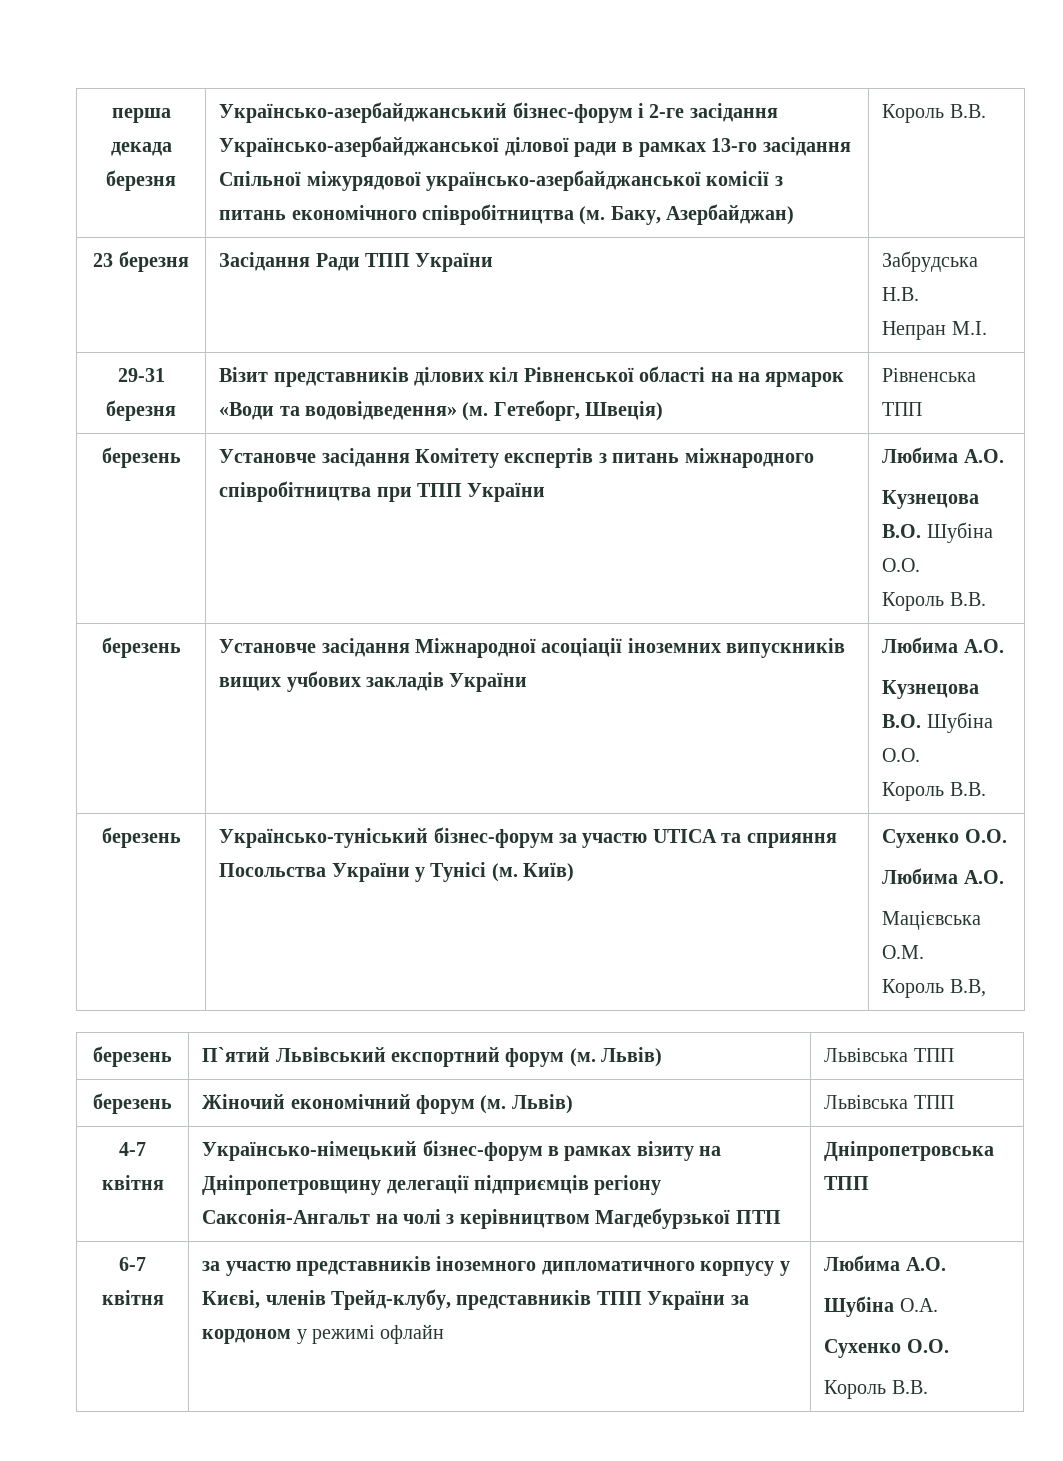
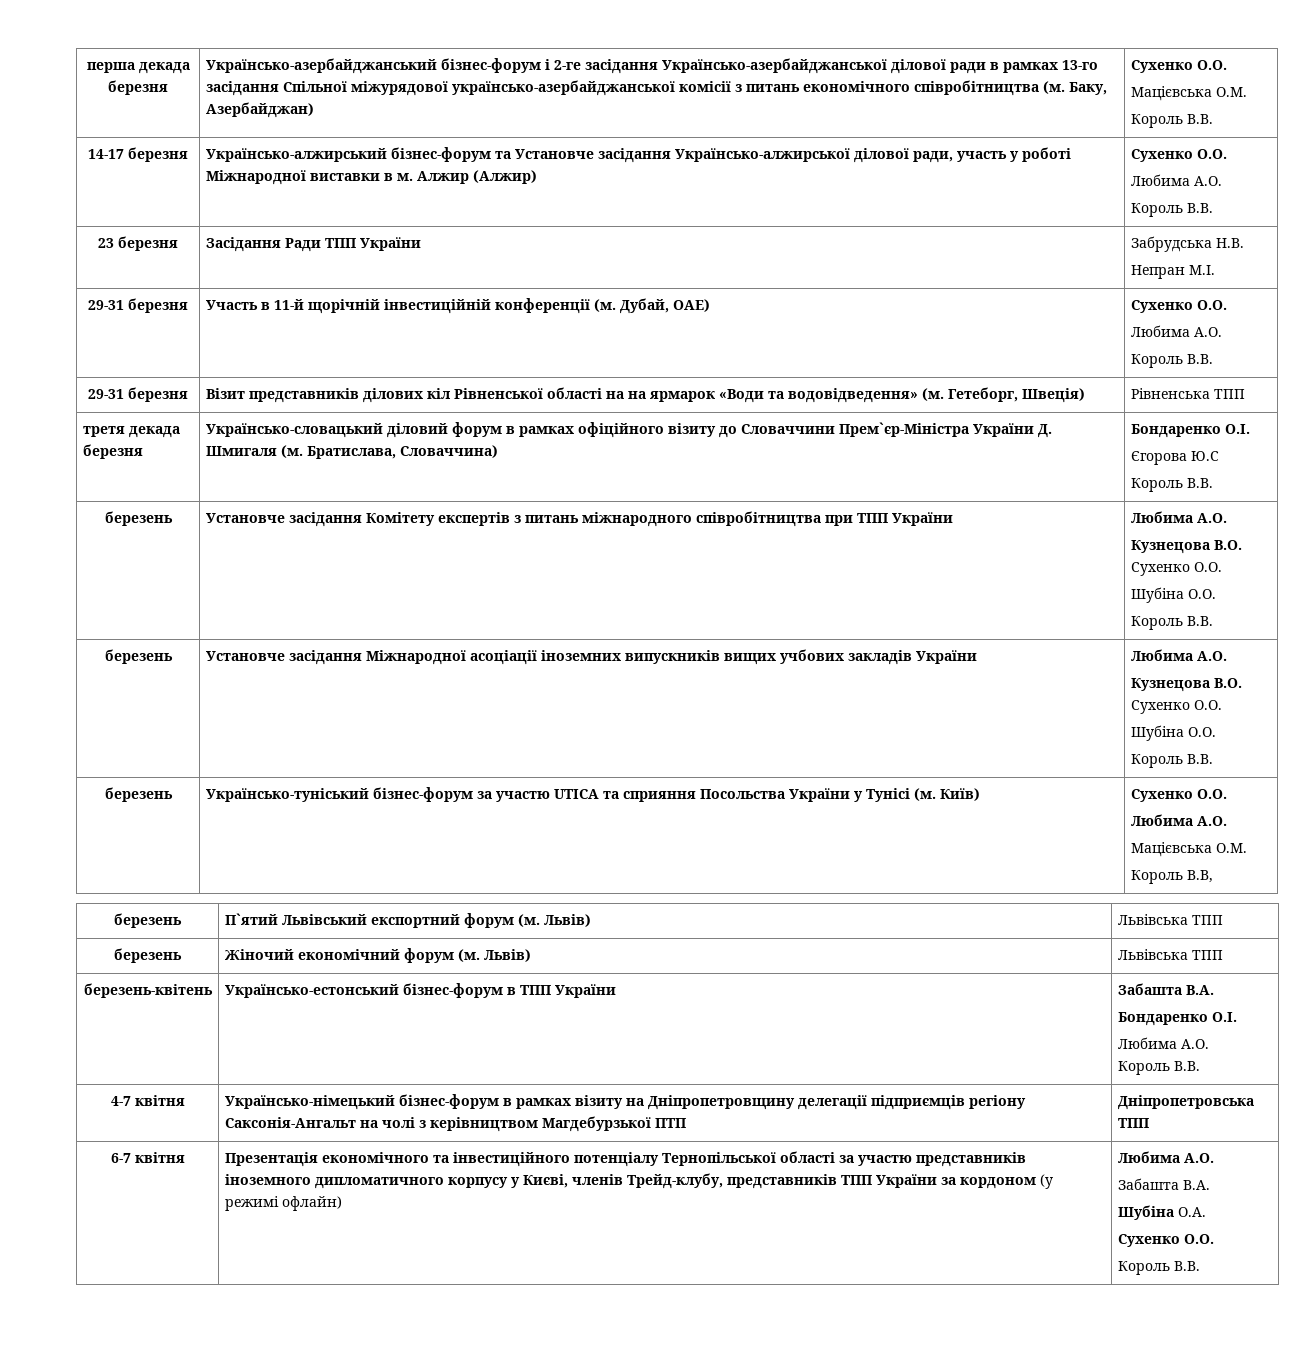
- перша декада березня | Українсько-азербайджанський бізнес-форум і 2-ге засідання Українсько-азербайджанської ділової ради в рамках 13-го засідання Спільної міжурядової українсько-азербайджанської комісії з питань економічного співробітництва (м. Баку, Азербайджан) | Король В.В.
+ перша декада березня | Українсько-азербайджанський бізнес-форум і 2-ге засідання Українсько-азербайджанської ділової ради в рамках 13-го засідання Спільної міжурядової українсько-азербайджанської комісії з питань економічного співробітництва (м. Баку, Азербайджан) | Сухенко О.О.
+ Мацієвська О.М.
+ Король В.В.
+ 14-17 березня | Українсько-алжирський бізнес-форум та Установче засідання Українсько-алжирської ділової ради, участь у роботі Міжнародної виставки в м. Алжир (Алжир) | Сухенко О.О.
+ Любима А.О.
+ Король В.В.
+ 29-31 березня | Участь в 11-й щорічній інвестиційній конференції (м. Дубай, ОАЕ) | Сухенко О.О.
+ Любима А.О.
+ Король В.В.
+ третя декада березня | Українсько-словацький діловий форум в рамках офіційного візиту до Словаччини Прем`єр-Міністра України Д. Шмигаля (м. Братислава, Словаччина) | Бондаренко О.І.
+ Єгорова Ю.С
+ Король В.В.
  березень | Установче засідання Комітету експертів з питань міжнародного співробітництва при ТПП України | Любима А.О.
- Кузнецова В.О. Шубіна О.О.
+ Кузнецова В.О. Сухенко О.О.
+ Шубіна О.О.
  березень | Установче засідання Міжнародної асоціації іноземних випускників вищих учбових закладів України | Любима А.О.
- Кузнецова В.О. Шубіна О.О.
+ Кузнецова В.О. Сухенко О.О.
+ Шубіна О.О.
+ березень-квітень | Українсько-естонський бізнес-форум в ТПП України | Забашта В.А.
+ Бондаренко О.І.
+ Любима А.О.
+ Король В.В.
- 6-7 квітня | за участю представників іноземного дипломатичного корпусу у Києві, членів Трейд-клубу, представників ТПП України за кордоном у режимі офлайн | Любима А.О.
+ 6-7 квітня | Презентація економічного та інвестиційного потенціалу Тернопільської області за участю представників іноземного дипломатичного корпусу у Києві, членів Трейд-клубу, представників ТПП України за кордоном (у режимі офлайн) | Любима А.О.
+ Забашта В.А.

